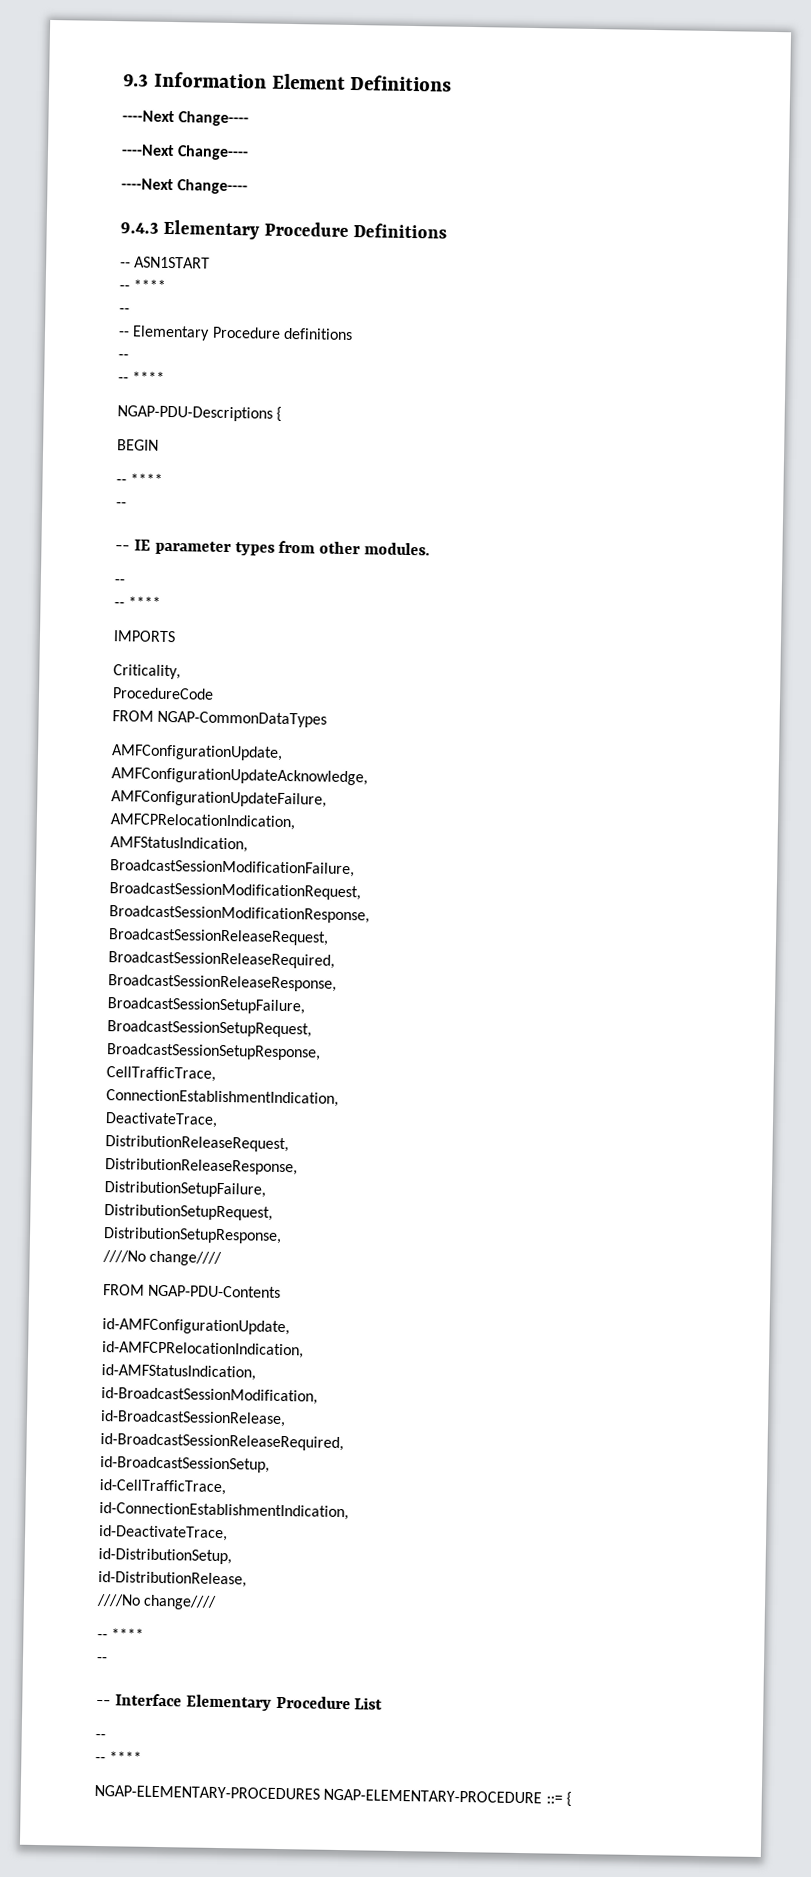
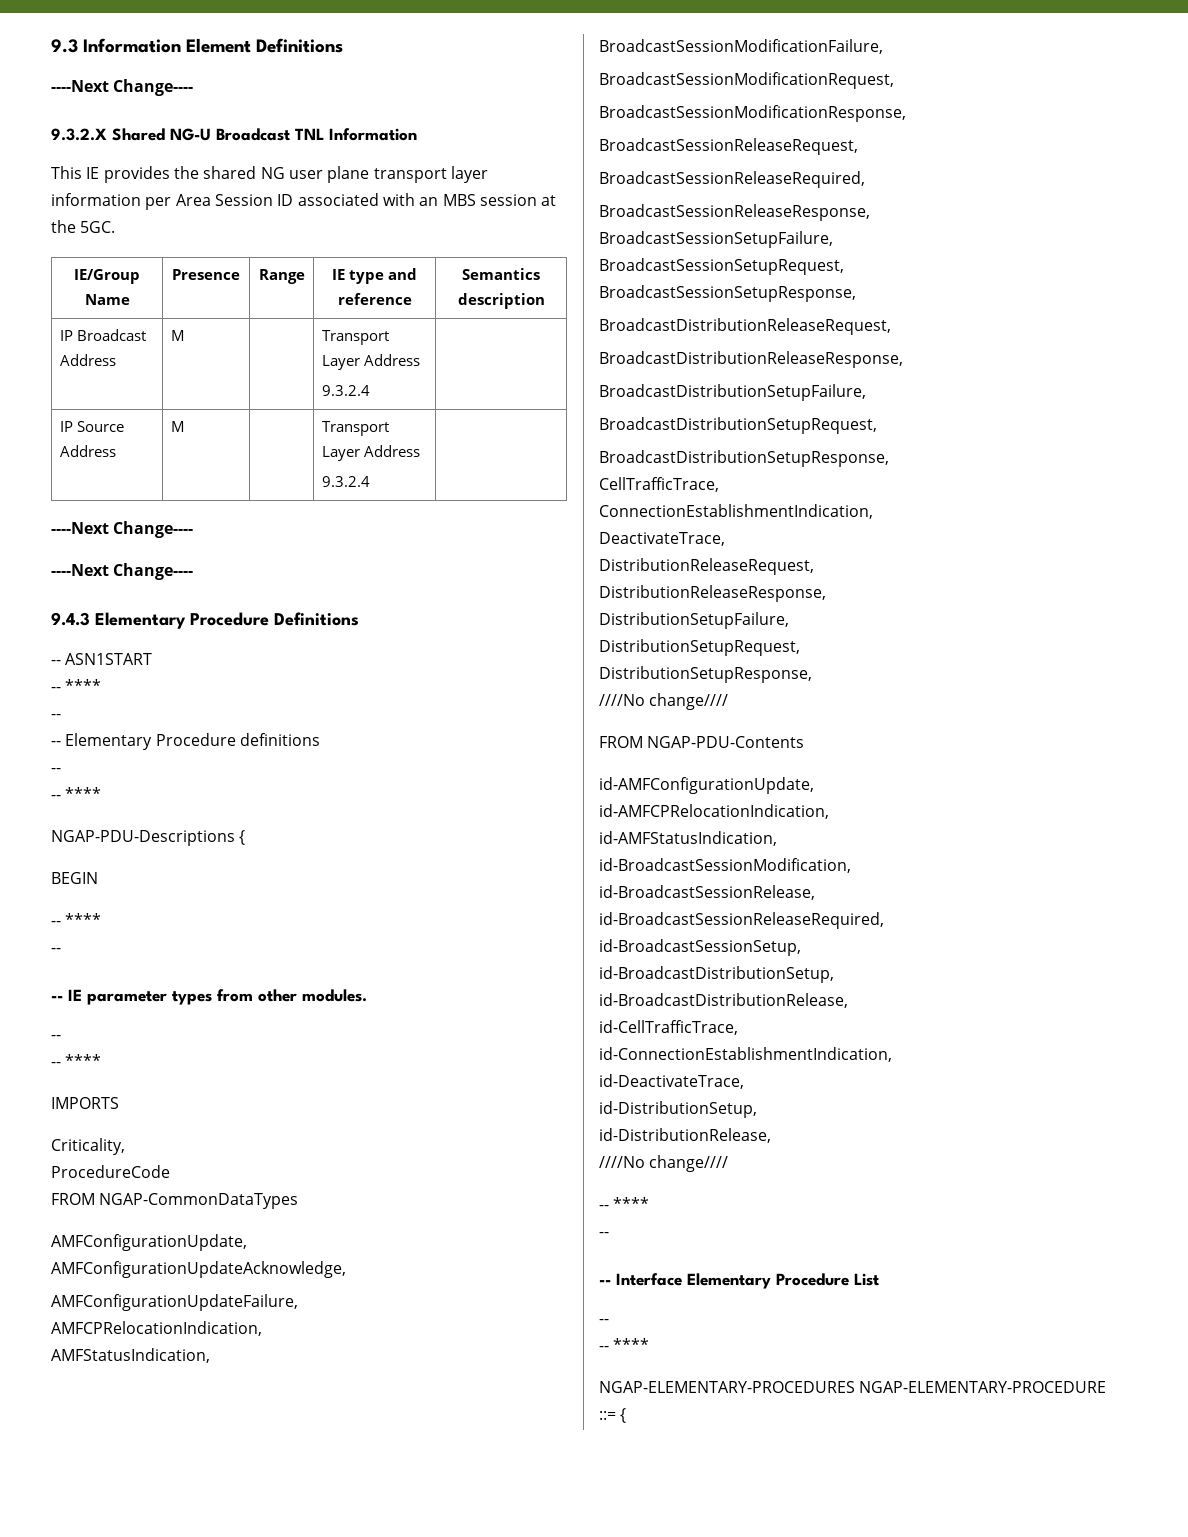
+ 9.3.2.X Shared NG-U Broadcast TNL Information
+ This IE provides the shared NG user plane transport layer information per Area Session ID associated with an MBS session at the 5GC.
+ IE/Group Name | Presence | Range | IE type and reference | Semantics description
+ IP Broadcast Address | M | | Transport Layer Address
+ 9.3.2.4 |
+ IP Source Address | M | | Transport Layer Address
+ 9.3.2.4 |
+ BroadcastDistributionReleaseRequest,
+ BroadcastDistributionReleaseResponse,
+ BroadcastDistributionSetupFailure,
+ BroadcastDistributionSetupRequest,
+ BroadcastDistributionSetupResponse,
+ id-BroadcastDistributionSetup,
+ id-BroadcastDistributionRelease,

